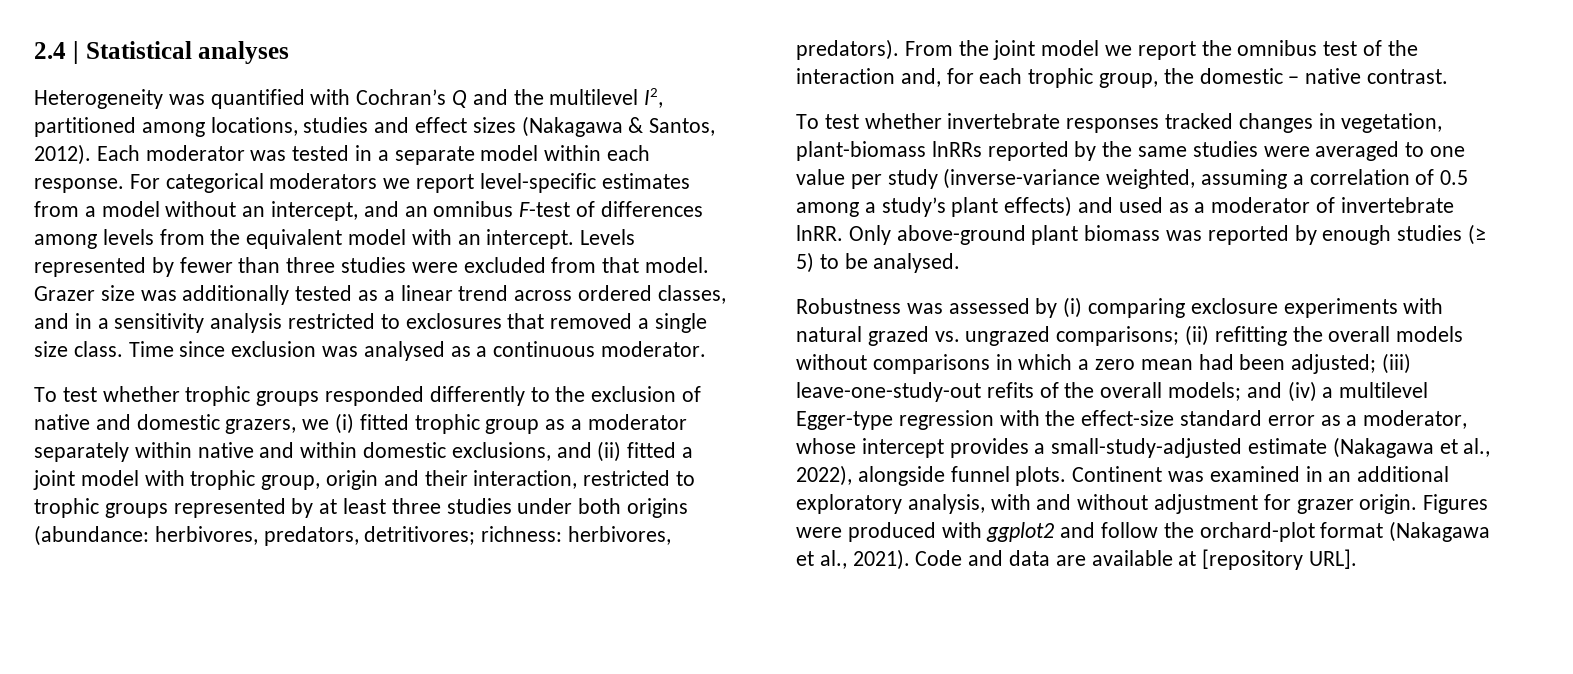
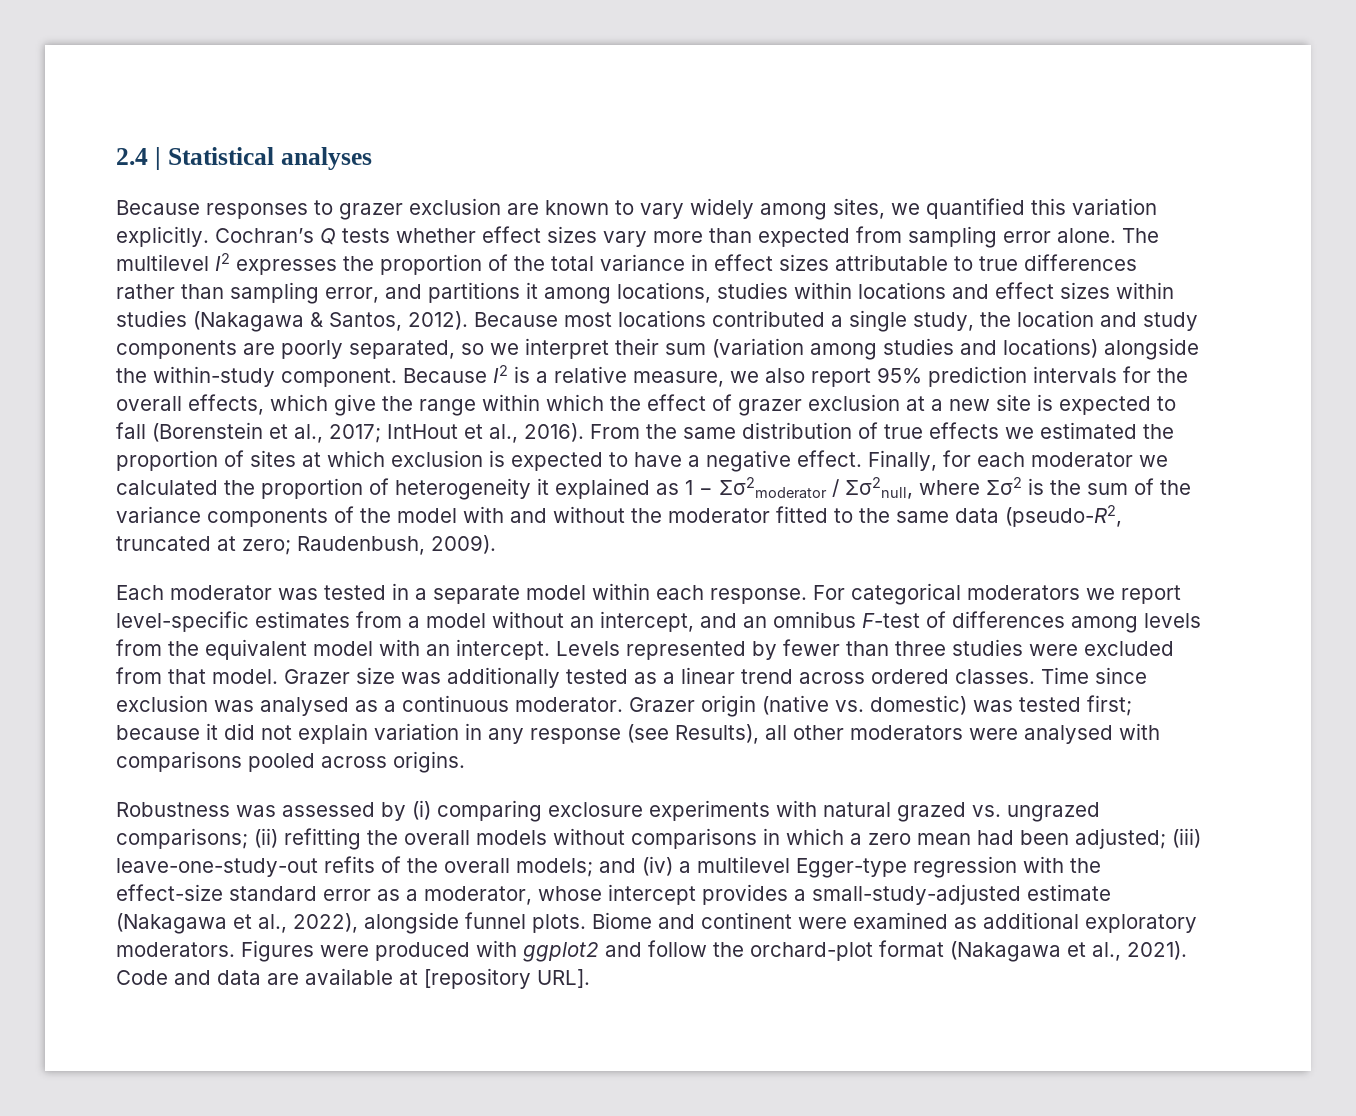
- Heterogeneity was quantified with Cochran’s Q and the multilevel I2, partitioned among locations, studies and effect sizes (Nakagawa & Santos, 2012). Each moderator was tested in a separate model within each response.
+ Because responses to grazer exclusion are known to vary widely among sites, we quantified this variation explicitly. Cochran’s Q tests whether effect sizes vary more than expected from sampling error alone. The multilevel I2 expresses the proportion of the total variance in effect sizes attributable to true differences rather than sampling error, and partitions it among locations, studies within locations and effect sizes within studies (Nakagawa & Santos, 2012). Because most locations contributed a single study, the location and study components are poorly separated, so we interpret their sum (variation among studies and locations) alongside the within-study component. Because I2 is a relative measure, we also report 95% prediction intervals for the overall effects, which give the range within which the effect of grazer exclusion at a new site is expected to fall (Borenstein et al., 2017; IntHout et al., 2016). From the same distribution of true effects we estimated the proportion of sites at which exclusion is expected to have a negative effect. Finally, for each moderator we calculated the proportion of heterogeneity it explained as 1 − Σσ2moderator / Σσ2null, where Σσ2 is the sum of the variance components of the model with and without the moderator fitted to the same data (pseudo-R2, truncated at zero; Raudenbush, 2009).
+ Each moderator was tested in a separate model within each response.
- Grazer size was additionally tested as a linear trend across ordered classes, and in a sensitivity analysis restricted to exclosures that removed a single size class.
+ Grazer size was additionally tested as a linear trend across ordered classes.
- Time since exclusion was analysed as a continuous moderator.
- To test whether trophic groups responded differently to the exclusion of native and domestic grazers, we (i) fitted trophic group as a moderator separately within native and within domestic exclusions, and (ii) fitted a joint model with trophic group, origin and their interaction, restricted to trophic groups represented by at least three studies under both origins (abundance: herbivores, predators, detritivores; richness: herbivores, predators). From the joint model we report the omnibus test of the interaction and, for each trophic group, the domestic − native contrast.
- To test whether invertebrate responses tracked changes in vegetation, plant-biomass lnRRs reported by the same studies were averaged to one value per study (inverse-variance weighted, assuming a correlation of 0.5 among a study’s plant effects) and used as a moderator of invertebrate lnRR. Only above-ground plant biomass was reported by enough studies (≥ 5) to be analysed.
+ Time since exclusion was analysed as a continuous moderator. Grazer origin (native vs. domestic) was tested first; because it did not explain variation in any response (see Results), all other moderators were analysed with comparisons pooled across origins.
- Continent was examined in an additional exploratory analysis, with and without adjustment for grazer origin.
+ Biome and continent were examined as additional exploratory moderators.

